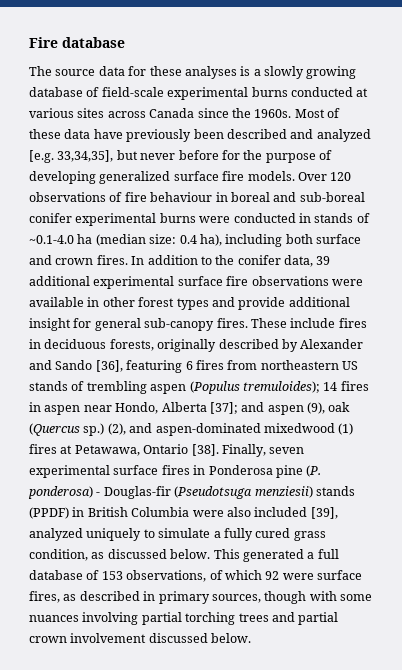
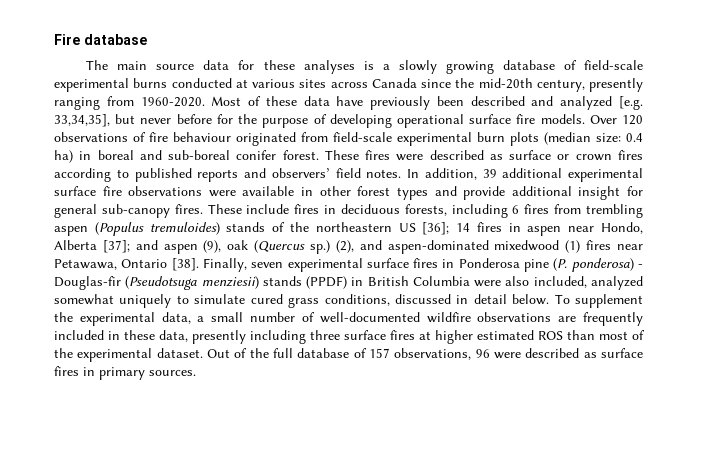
- The source data for these analyses is a slowly growing database of field-scale experimental burns conducted at various sites across Canada since the 1960s.
+ The main source data for these analyses is a slowly growing database of field-scale experimental burns conducted at various sites across Canada since the mid-20th century, presently ranging from 1960-2020.
- Most of these data have previously been described and analyzed [e.g. 33,34,35], but never before for the purpose of developing generalized surface fire models.
+ Most of these data have previously been described and analyzed [e.g. 33,34,35], but never before for the purpose of developing operational surface fire models.
- Over 120 observations of fire behaviour in boreal and sub-boreal conifer experimental burns were conducted in stands of ~0.1-4.0 ha (median size: 0.4 ha), including both surface and crown fires. In addition to the conifer data, 39 additional experimental surface fire observations were available in other forest types and provide additional insight for general sub-canopy fires.
+ Over 120 observations of fire behaviour originated from field-scale experimental burn plots (median size: 0.4 ha) in boreal and sub-boreal conifer forest. These fires were described as surface or crown fires according to published reports and observers’ field notes. In addition, 39 additional experimental surface fire observations were available in other forest types and provide additional insight for general sub-canopy fires.
- These include fires in deciduous forests, originally described by Alexander and Sando [36], featuring 6 fires from northeastern US stands of trembling aspen (Populus tremuloides); 14 fires in aspen near Hondo, Alberta [37]; and aspen (9), oak (Quercus sp.)
+ These include fires in deciduous forests, including 6 fires from trembling aspen (Populus tremuloides) stands of the northeastern US [36]; 14 fires in aspen near Hondo, Alberta [37]; and aspen (9), oak (Quercus sp.)
- (2), and aspen-dominated mixedwood (1) fires at Petawawa, Ontario [38].
+ (2), and aspen-dominated mixedwood (1) fires near Petawawa, Ontario [38].
- Finally, seven experimental surface fires in Ponderosa pine (P. ponderosa) - Douglas-fir (Pseudotsuga menziesii) stands (PPDF) in British Columbia were also included [39], analyzed uniquely to simulate a fully cured grass condition, as discussed below. This generated a full database of 153 observations, of which 92 were surface fires, as described in primary sources, though with some nuances involving partial torching trees and partial crown involvement discussed below.
+ Finally, seven experimental surface fires in Ponderosa pine (P. ponderosa) - Douglas-fir (Pseudotsuga menziesii) stands (PPDF) in British Columbia were also included, analyzed somewhat uniquely to simulate cured grass conditions, discussed in detail below. To supplement the experimental data, a small number of well-documented wildfire observations are frequently included in these data, presently including three surface fires at higher estimated ROS than most of the experimental dataset. Out of the full database of 157 observations, 96 were described as surface fires in primary sources.

